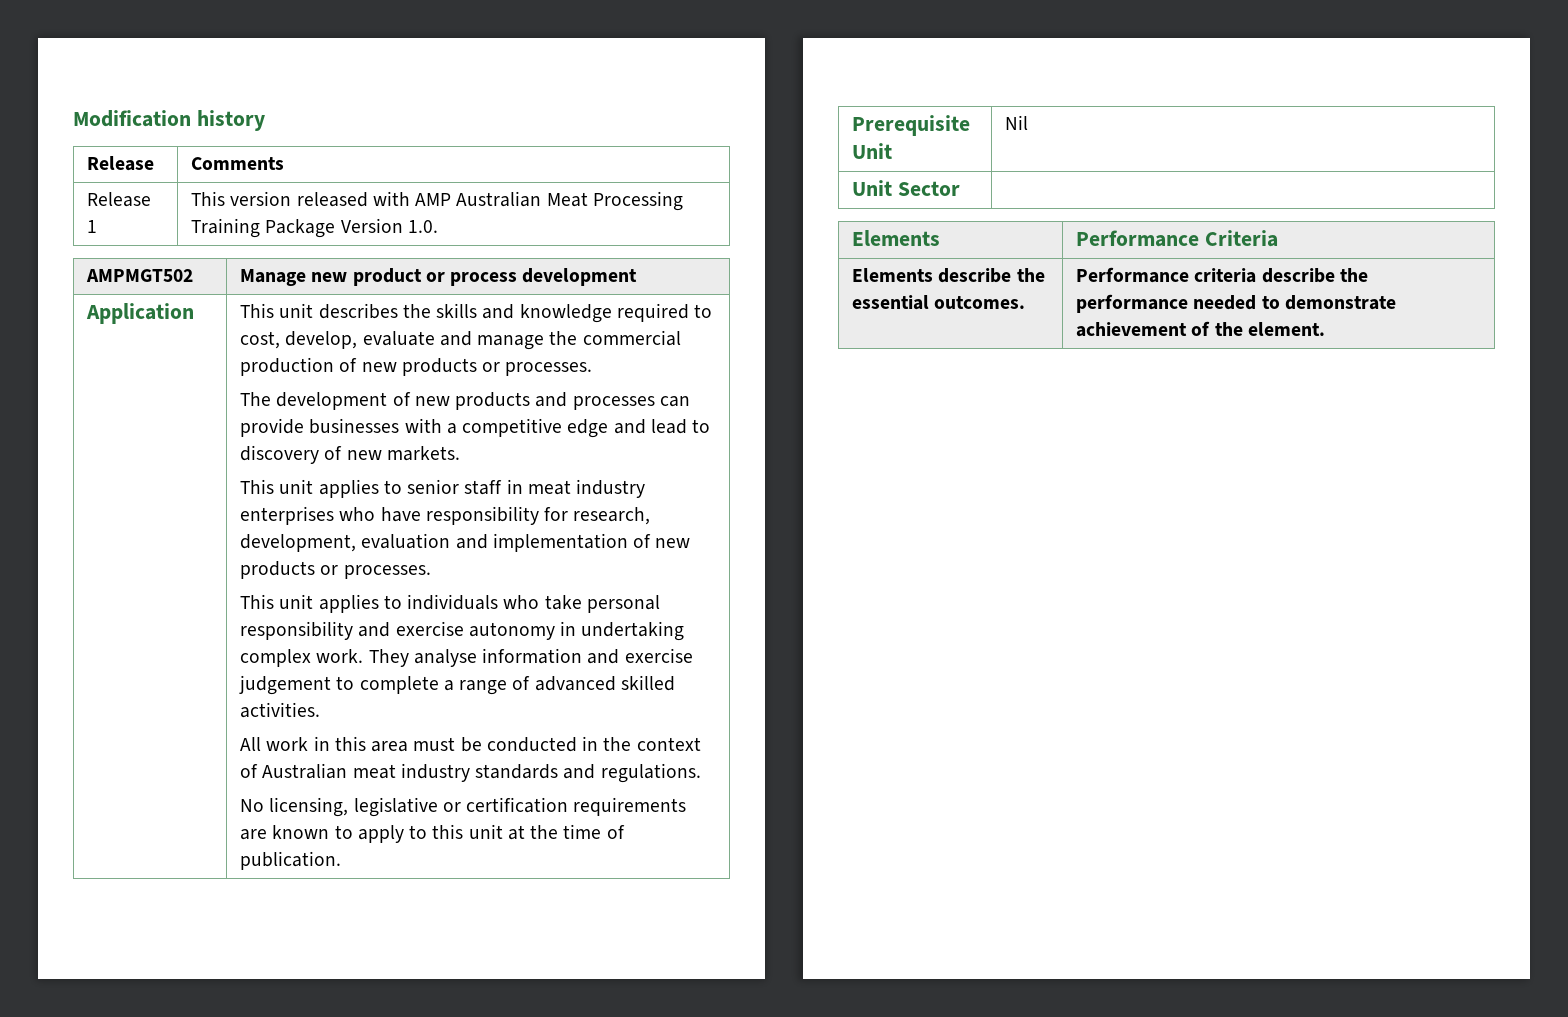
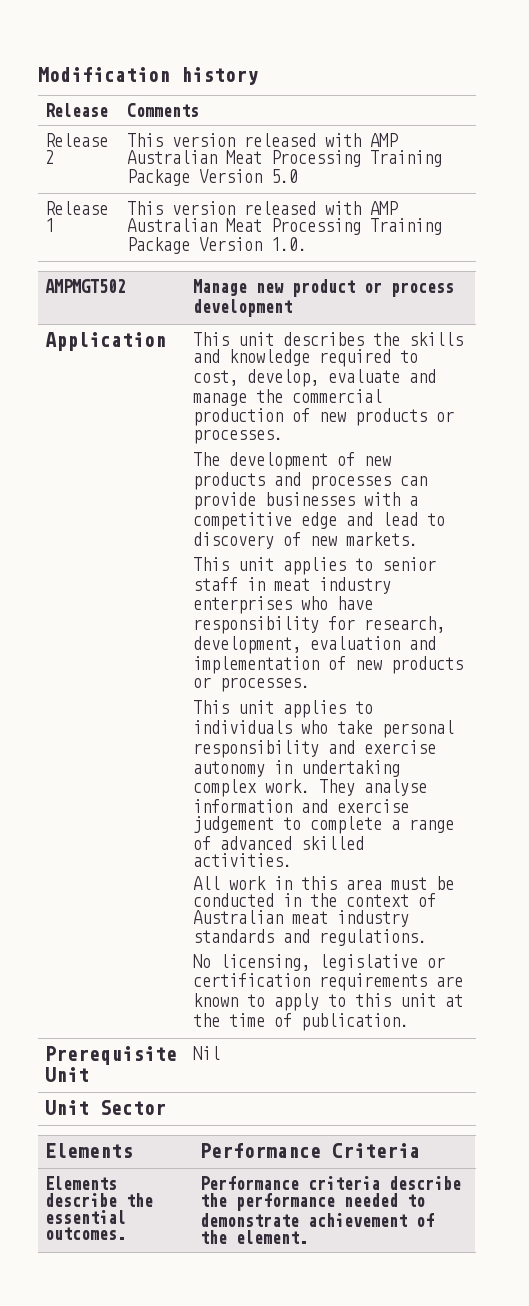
+ Release 2 | This version released with AMP Australian Meat Processing Training Package Version 5.0

